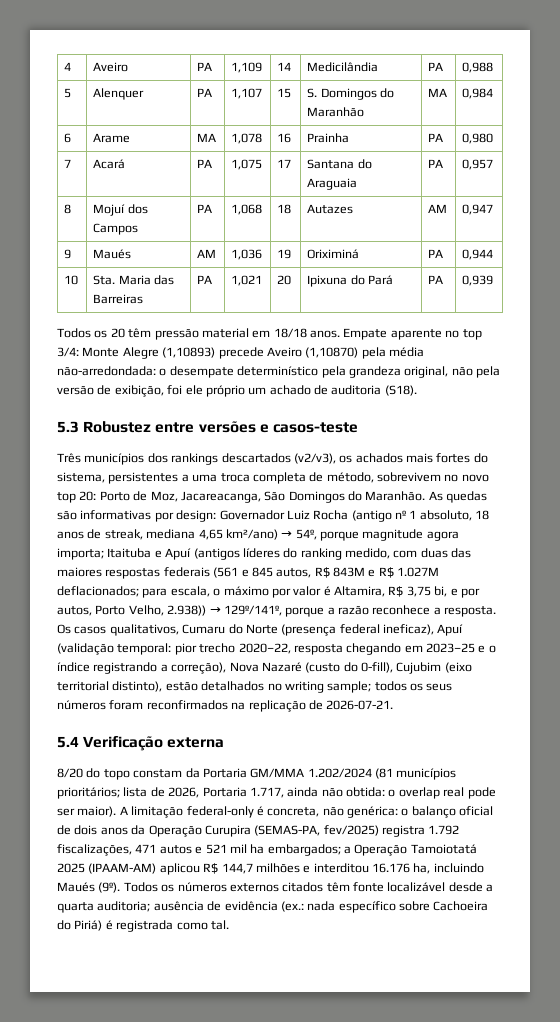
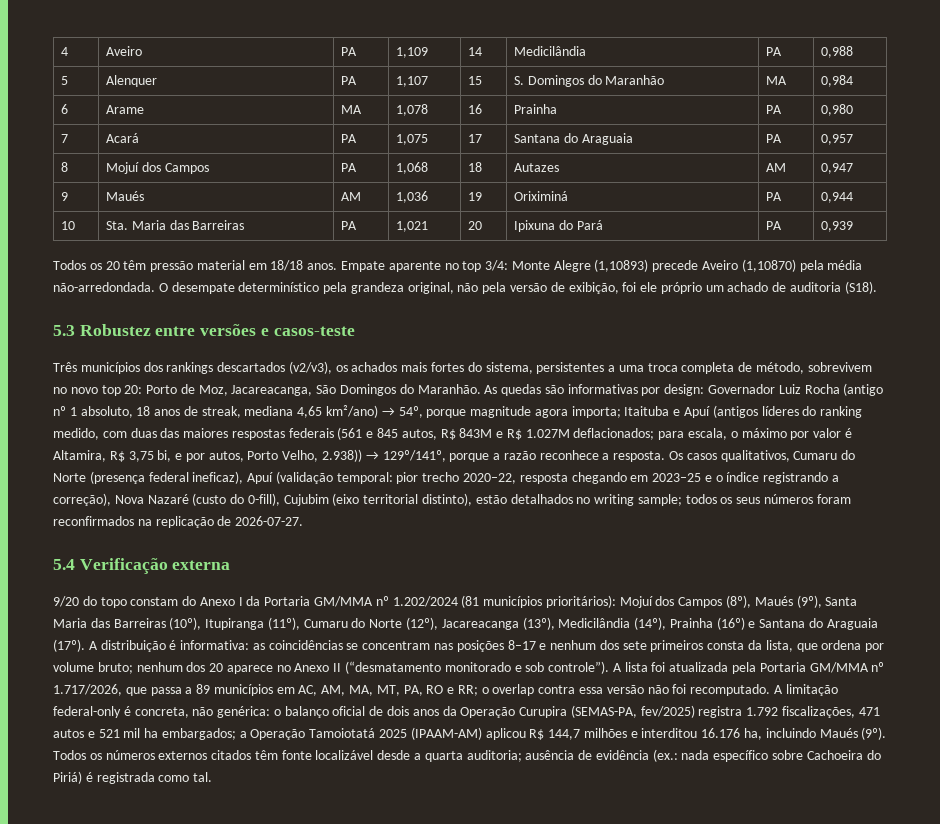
- Empate aparente no top 3/4: Monte Alegre (1,10893) precede Aveiro (1,10870) pela média não-arredondada: o desempate determinístico pela grandeza original, não pela versão de exibição, foi ele próprio um achado de auditoria (S18).
+ Empate aparente no top 3/4: Monte Alegre (1,10893) precede Aveiro (1,10870) pela média não-arredondada. O desempate determinístico pela grandeza original, não pela versão de exibição, foi ele próprio um achado de auditoria (S18).
- Os casos qualitativos, Cumaru do Norte (presença federal ineficaz), Apuí (validação temporal: pior trecho 2020–22, resposta chegando em 2023–25 e o índice registrando a correção), Nova Nazaré (custo do 0-fill), Cujubim (eixo territorial distinto), estão detalhados no writing sample; todos os seus números foram reconfirmados na replicação de 2026-07-21.
+ Os casos qualitativos, Cumaru do Norte (presença federal ineficaz), Apuí (validação temporal: pior trecho 2020–22, resposta chegando em 2023–25 e o índice registrando a correção), Nova Nazaré (custo do 0-fill), Cujubim (eixo territorial distinto), estão detalhados no writing sample; todos os seus números foram reconfirmados na replicação de 2026-07-27.
- 8/20 do topo constam da Portaria GM/MMA 1.202/2024 (81 municípios prioritários; lista de 2026, Portaria 1.717, ainda não obtida: o overlap real pode ser maior).
+ 9/20 do topo constam do Anexo I da Portaria GM/MMA nº 1.202/2024 (81 municípios prioritários): Mojuí dos Campos (8º), Maués (9º), Santa Maria das Barreiras (10º), Itupiranga (11º), Cumaru do Norte (12º), Jacareacanga (13º), Medicilândia (14º), Prainha (16º) e Santana do Araguaia (17º). A distribuição é informativa: as coincidências se concentram nas posições 8–17 e nenhum dos sete primeiros consta da lista, que ordena por volume bruto; nenhum dos 20 aparece no Anexo II (“desmatamento monitorado e sob controle”). A lista foi atualizada pela Portaria GM/MMA nº 1.717/2026, que passa a 89 municípios em AC, AM, MA, MT, PA, RO e RR; o overlap contra essa versão não foi recomputado.

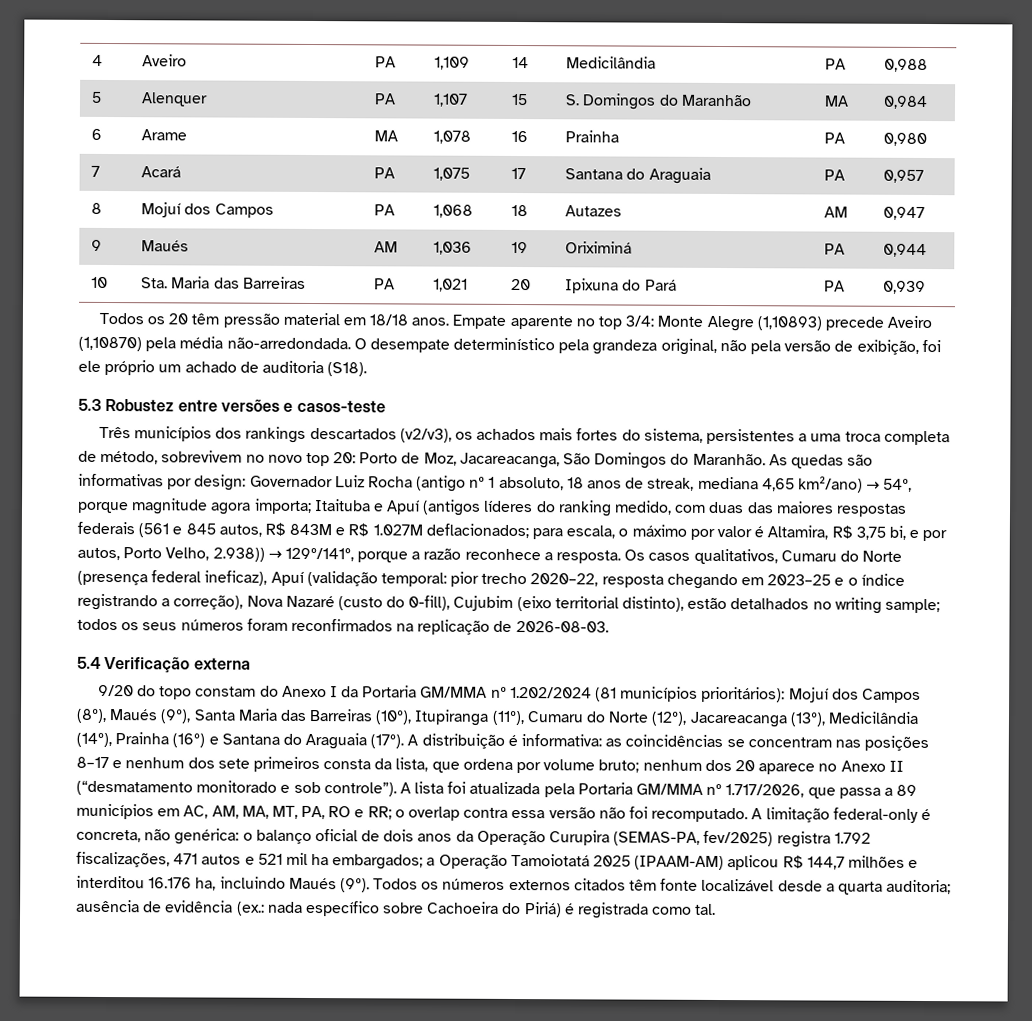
- Os casos qualitativos, Cumaru do Norte (presença federal ineficaz), Apuí (validação temporal: pior trecho 2020–22, resposta chegando em 2023–25 e o índice registrando a correção), Nova Nazaré (custo do 0-fill), Cujubim (eixo territorial distinto), estão detalhados no writing sample; todos os seus números foram reconfirmados na replicação de 2026-07-27.
+ Os casos qualitativos, Cumaru do Norte (presença federal ineficaz), Apuí (validação temporal: pior trecho 2020–22, resposta chegando em 2023–25 e o índice registrando a correção), Nova Nazaré (custo do 0-fill), Cujubim (eixo territorial distinto), estão detalhados no writing sample; todos os seus números foram reconfirmados na replicação de 2026-08-03.

